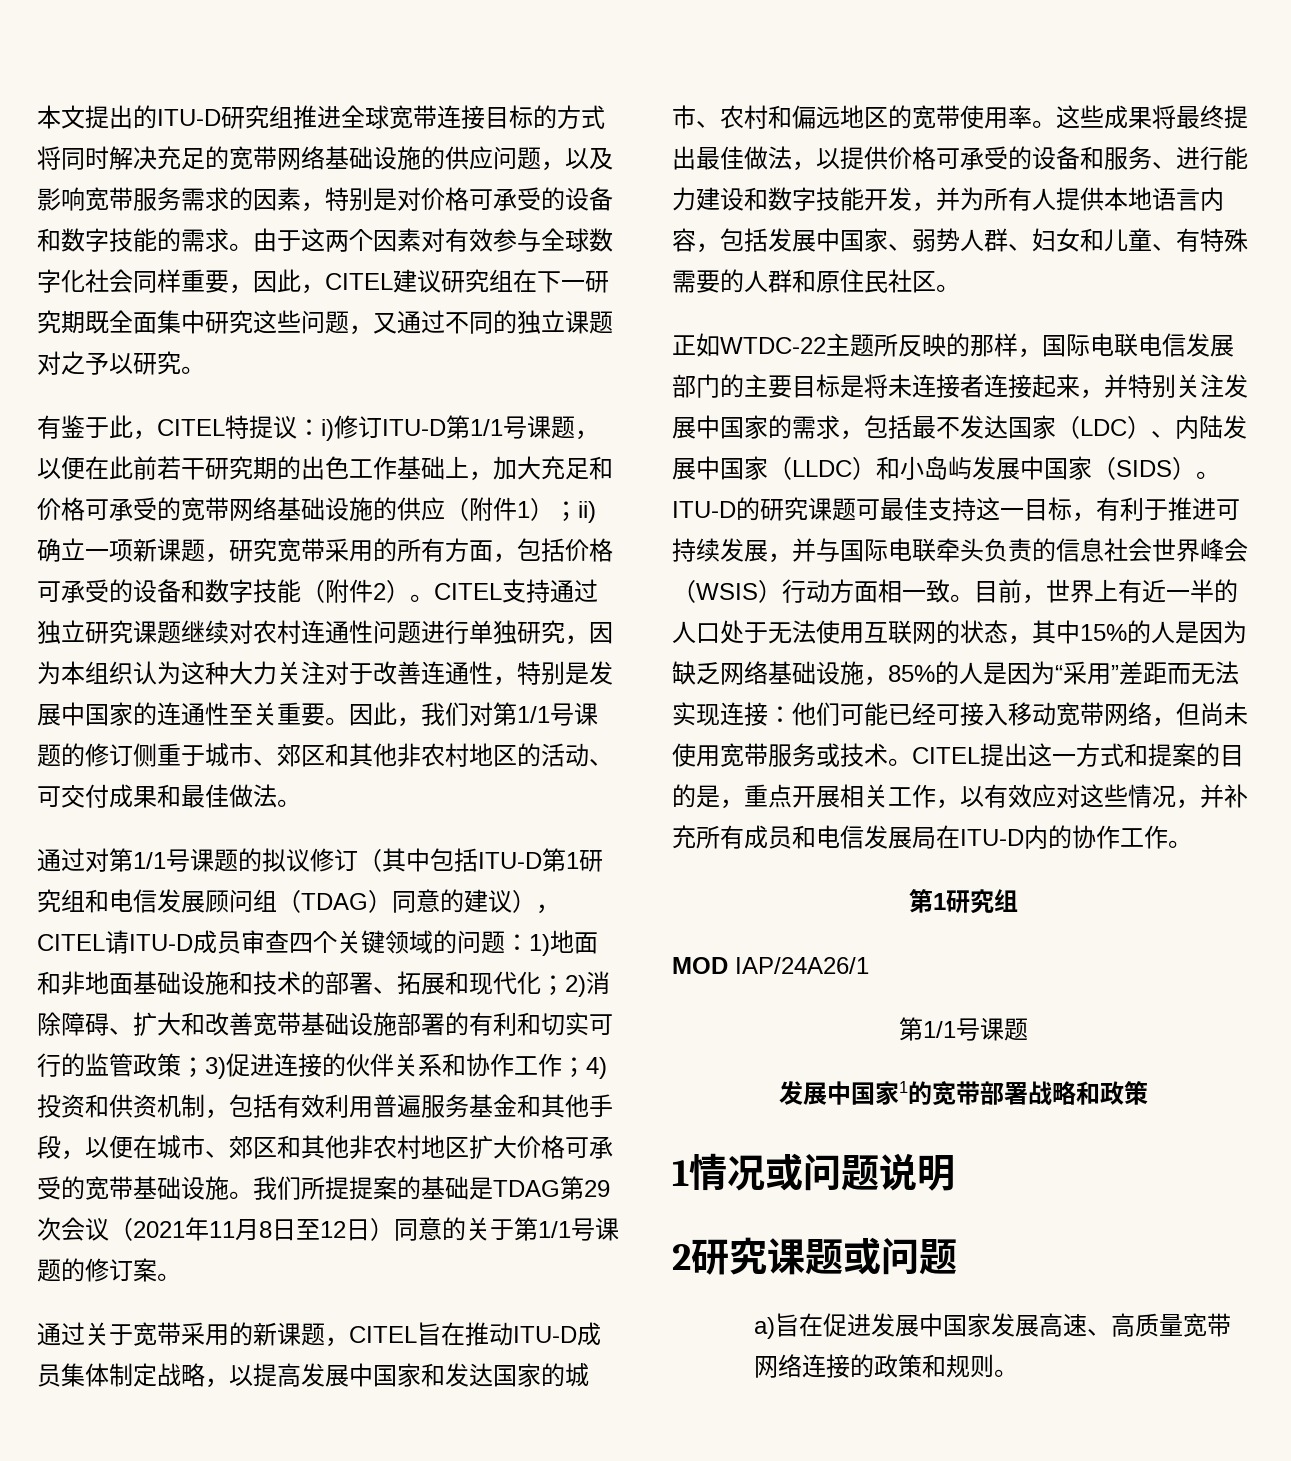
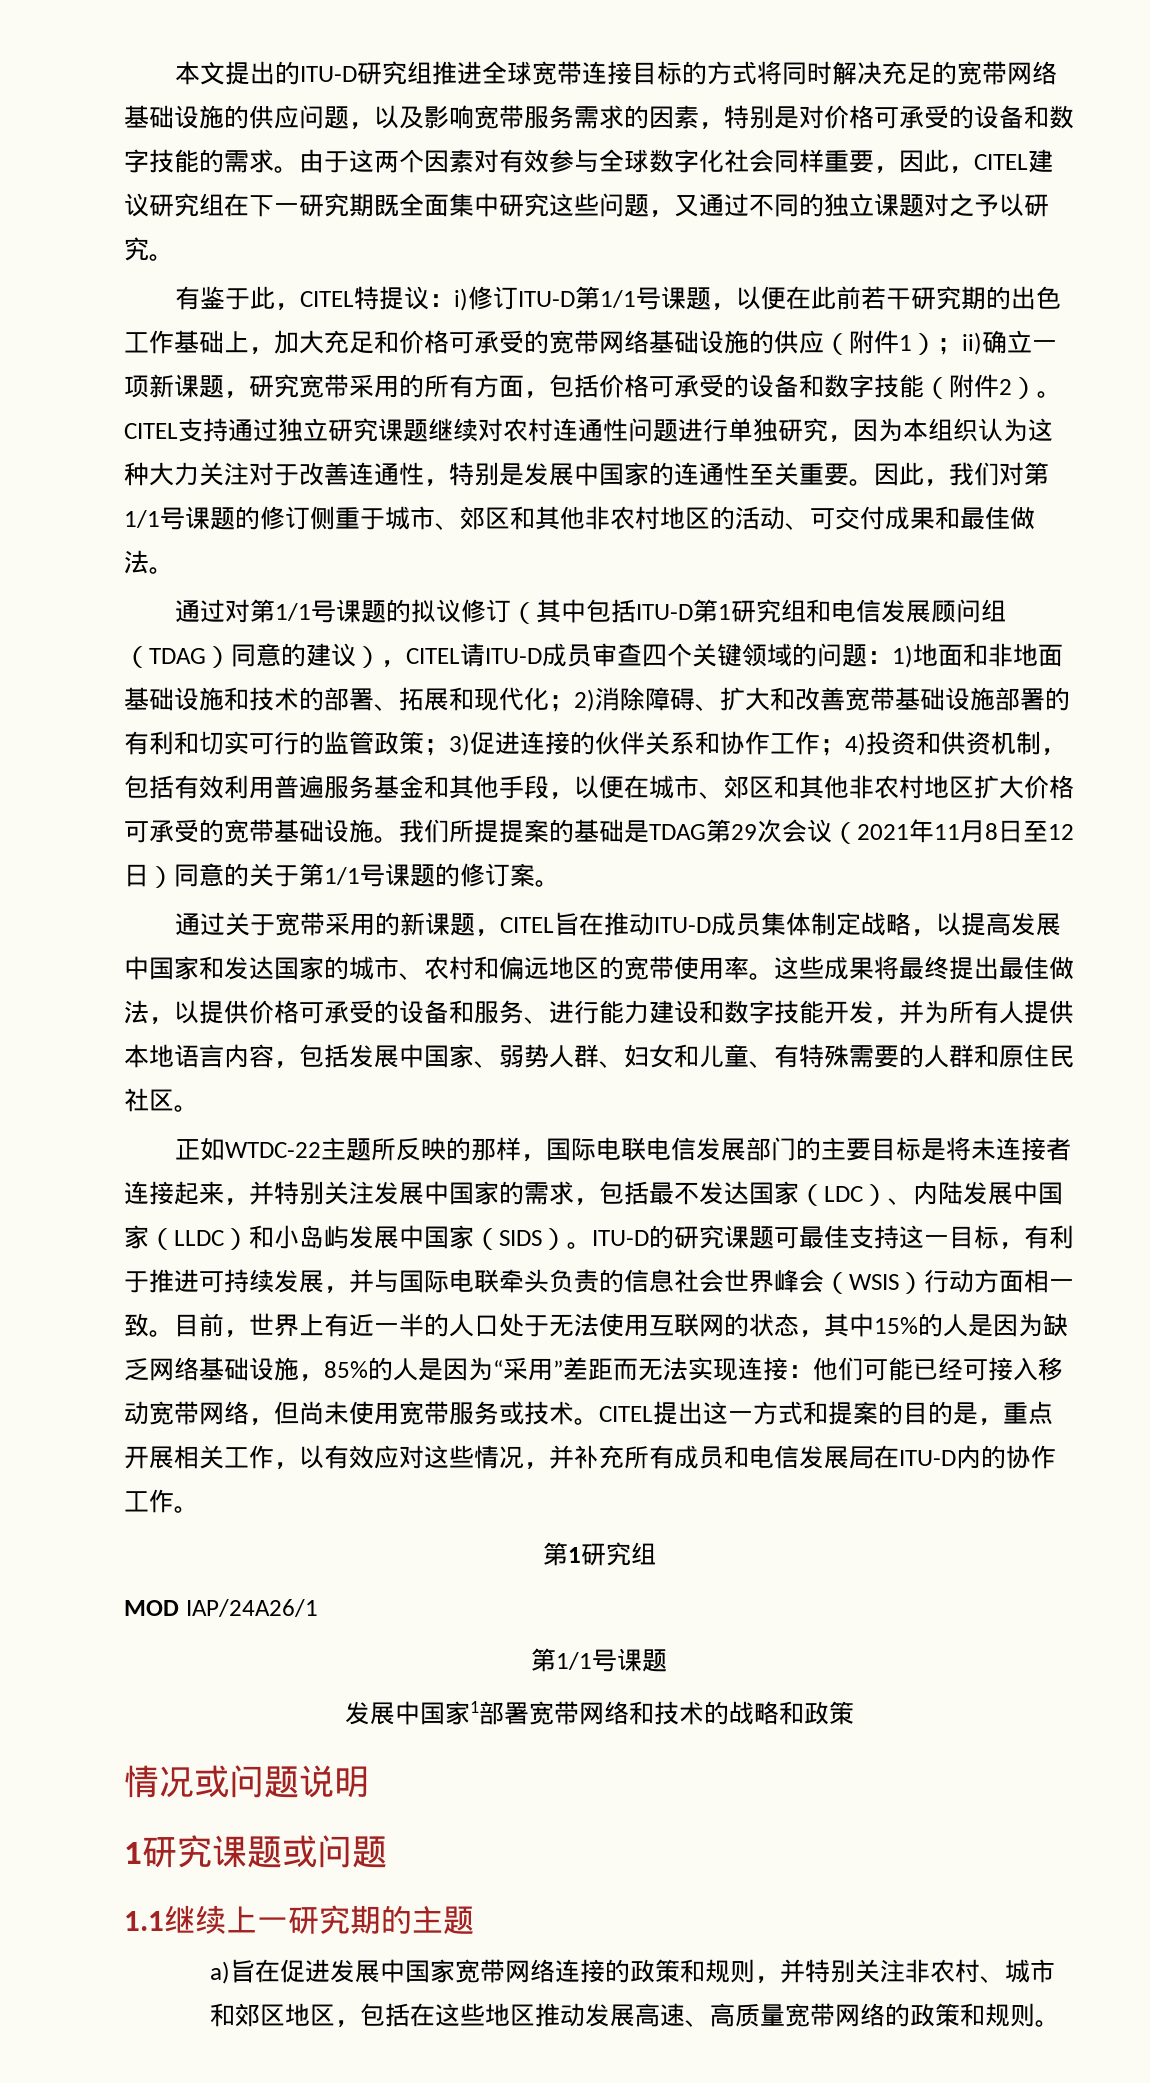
- 发展中国家1的宽带部署战略和政策
+ 发展中国家1部署宽带网络和技术的战略和政策
- 1情况或问题说明
+ 情况或问题说明
- 2研究课题或问题
+ 1研究课题或问题
+ 1.1继续上一研究期的主题
- a)旨在促进发展中国家发展高速、高质量宽带网络连接的政策和规则。
+ a)旨在促进发展中国家宽带网络连接的政策和规则，并特别关注非农村、城市和郊区地区，包括在这些地区推动发展高速、高质量宽带网络的政策和规则。

